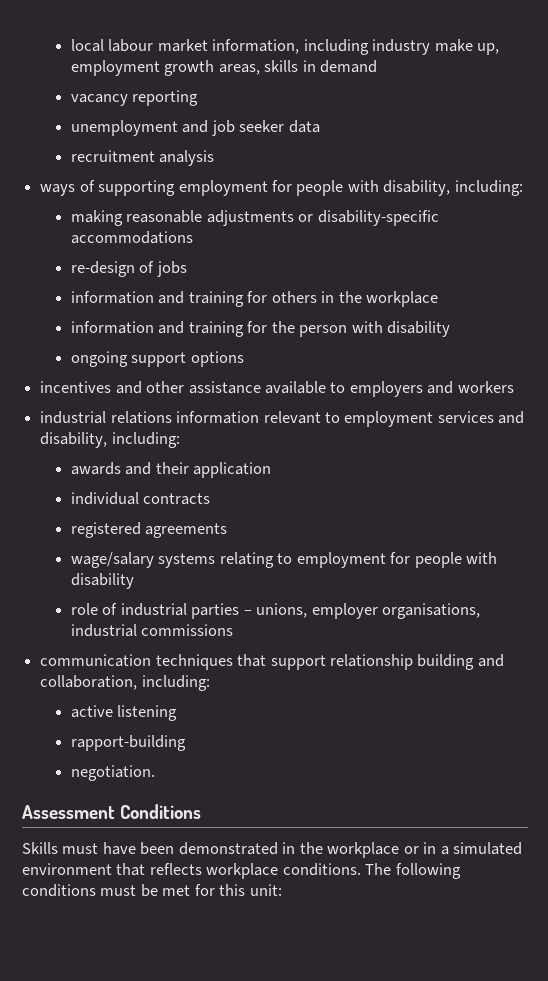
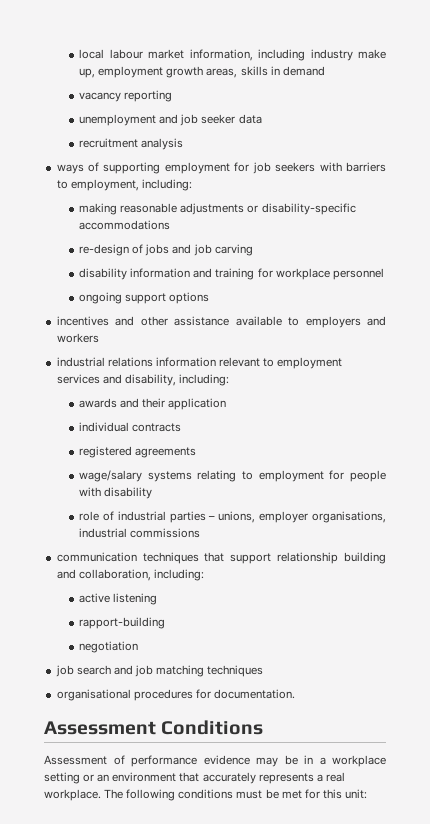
- ways of supporting employment for people with disability, including:
+ ways of supporting employment for job seekers with barriers to employment, including:
- re-design of jobs
- information and training for others in the workplace
- information and training for the person with disability
+ re-design of jobs and job carving
+ disability information and training for workplace personnel
- negotiation.
+ negotiation
+ job search and job matching techniques
+ organisational procedures for documentation.
  Assessment Conditions
- Skills must have been demonstrated in the workplace or in a simulated environment that reflects workplace conditions.
+ Assessment of performance evidence may be in a workplace setting or an environment that accurately represents a real workplace.

